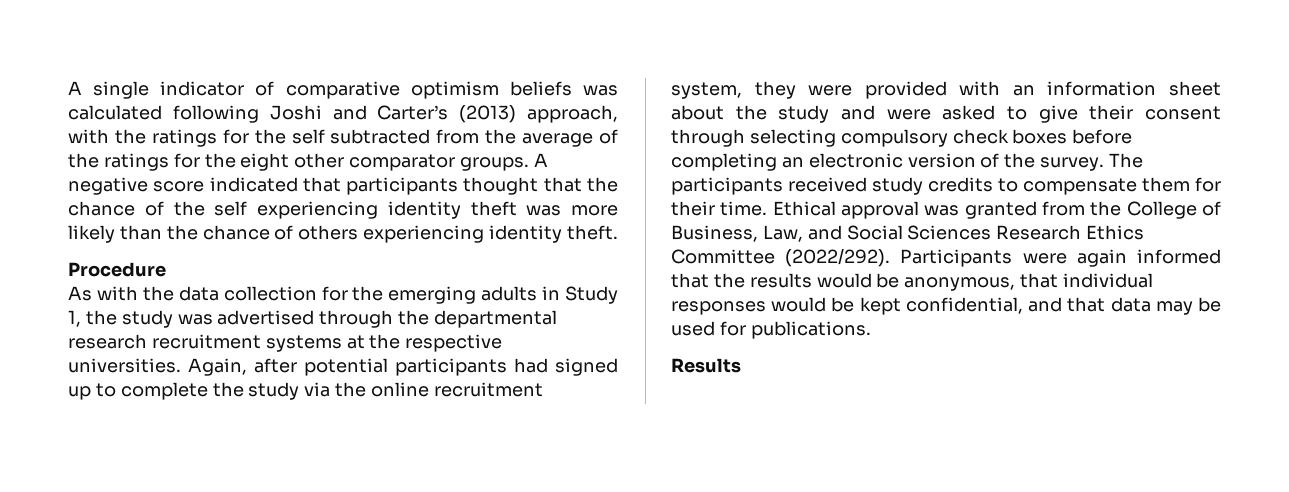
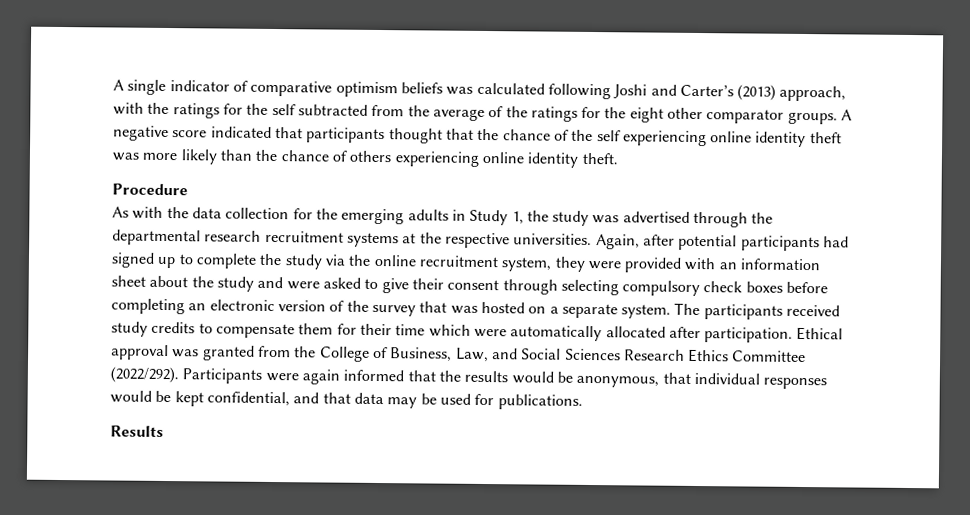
- A negative score indicated that participants thought that the chance of the self experiencing identity theft was more likely than the chance of others experiencing identity theft.
+ A negative score indicated that participants thought that the chance of the self experiencing online identity theft was more likely than the chance of others experiencing online identity theft.
- Again, after potential participants had signed up to complete the study via the online recruitment system, they were provided with an information sheet about the study and were asked to give their consent through selecting compulsory check boxes before completing an electronic version of the survey.
+ Again, after potential participants had signed up to complete the study via the online recruitment system, they were provided with an information sheet about the study and were asked to give their consent through selecting compulsory check boxes before completing an electronic version of the survey that was hosted on a separate system.
- The participants received study credits to compensate them for their time.
+ The participants received study credits to compensate them for their time which were automatically allocated after participation.

